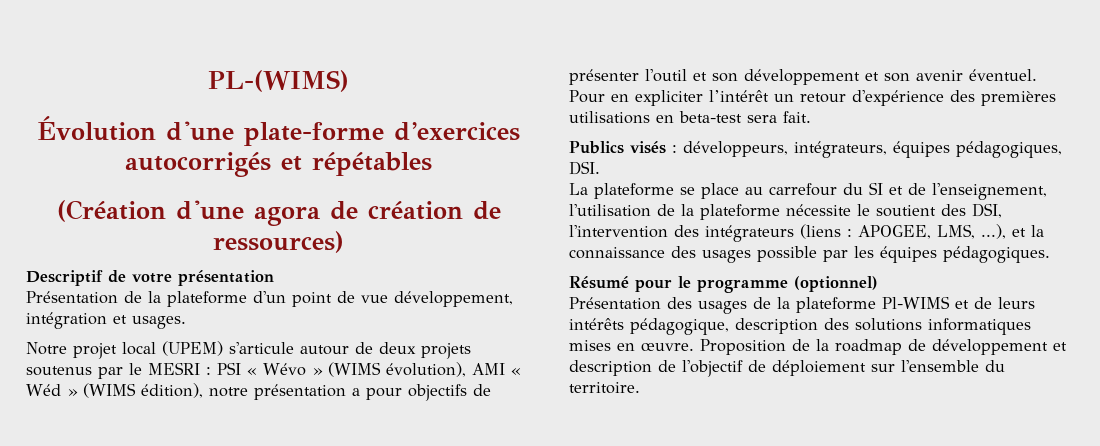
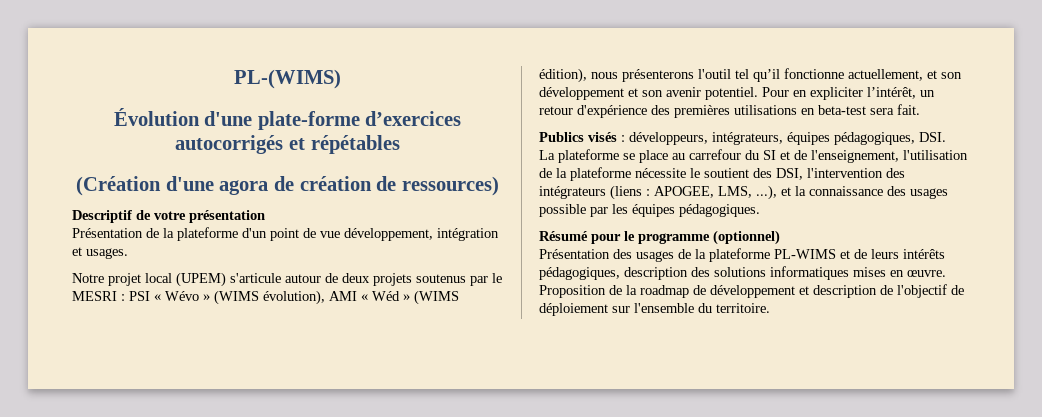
- Notre projet local (UPEM) s'articule autour de deux projets soutenus par le MESRI : PSI « Wévo » (WIMS évolution), AMI « Wéd » (WIMS édition), notre présentation a pour objectifs de présenter l'outil et son développement et son avenir éventuel.
+ Notre projet local (UPEM) s'articule autour de deux projets soutenus par le MESRI : PSI « Wévo » (WIMS évolution), AMI « Wéd » (WIMS édition), nous présenterons l'outil tel qu’il fonctionne actuellement, et son développement et son avenir potentiel.
- Pour en expliciter l’intérêt un retour d'expérience des premières utilisations en beta-test sera fait.
+ Pour en expliciter l’intérêt, un retour d'expérience des premières utilisations en beta-test sera fait.
- Présentation des usages de la plateforme Pl-WIMS et de leurs intérêts pédagogique, description des solutions informatiques mises en œuvre.
+ Présentation des usages de la plateforme PL-WIMS et de leurs intérêts pédagogiques, description des solutions informatiques mises en œuvre.

